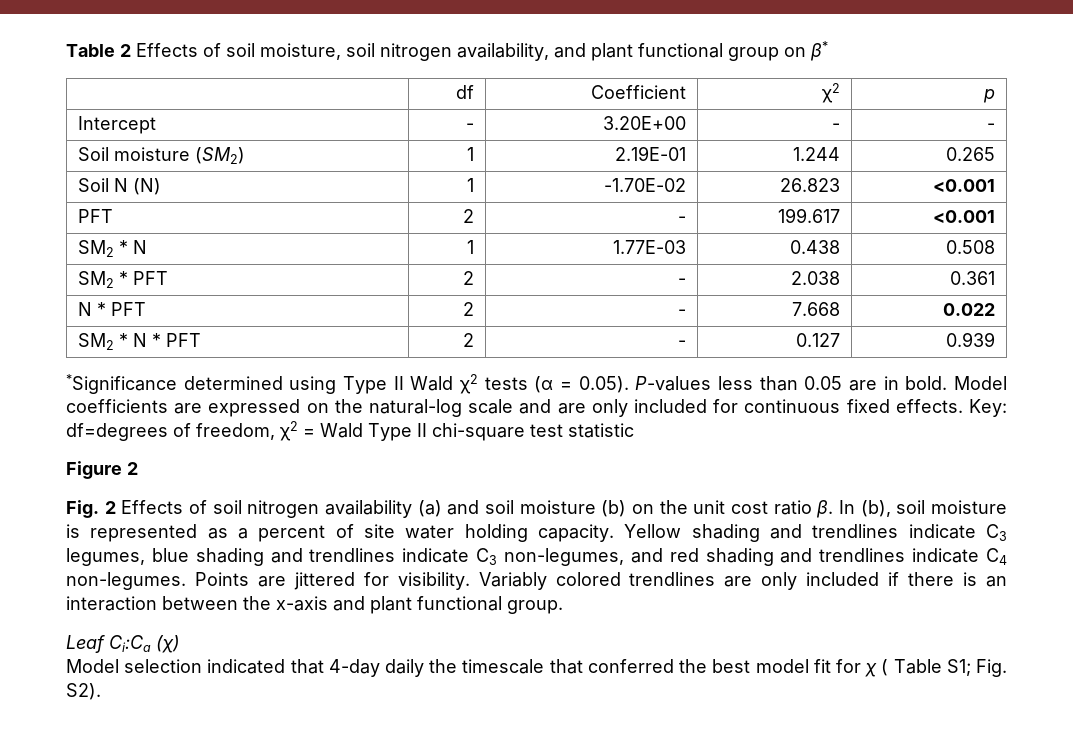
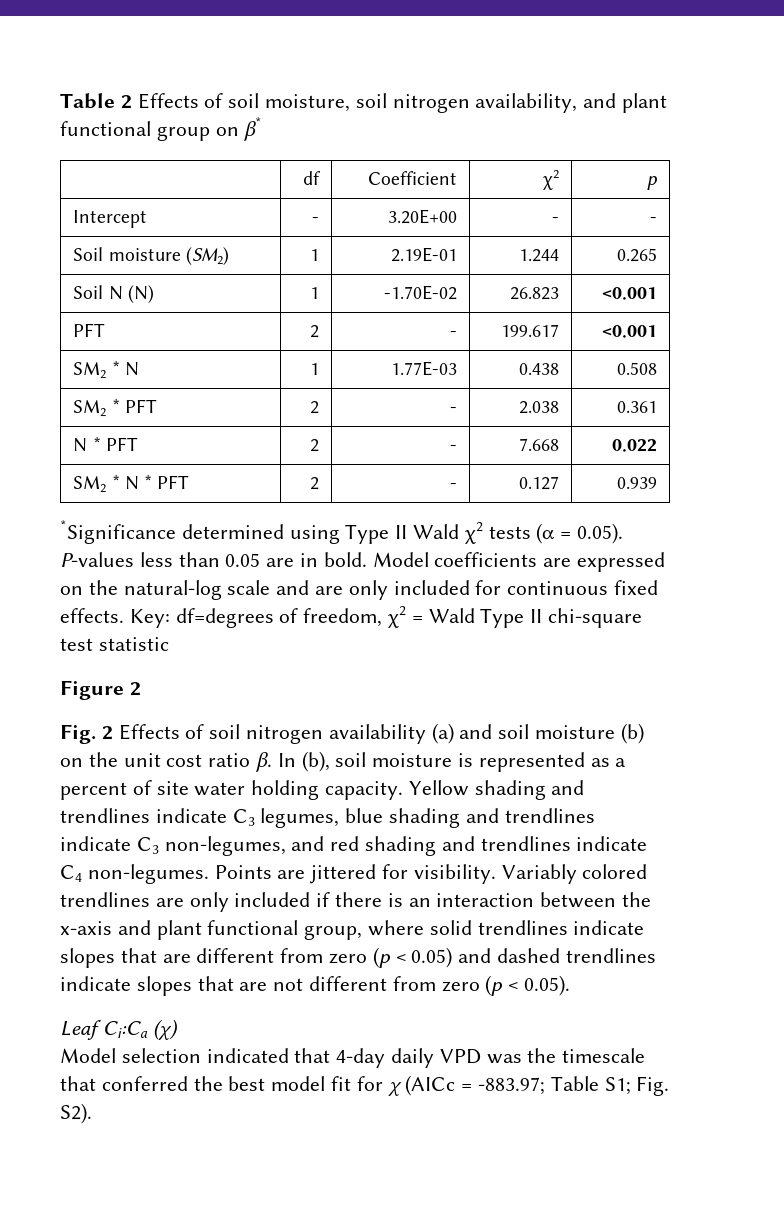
- Variably colored trendlines are only included if there is an interaction between the x-axis and plant functional group.
+ Variably colored trendlines are only included if there is an interaction between the x-axis and plant functional group, where solid trendlines indicate slopes that are different from zero (p < 0.05) and dashed trendlines indicate slopes that are not different from zero (p < 0.05).
- Model selection indicated that 4-day daily the timescale that conferred the best model fit for χ ( Table S1; Fig. S2).
+ Model selection indicated that 4-day daily VPD was the timescale that conferred the best model fit for χ (AICc = -883.97; Table S1; Fig. S2).

